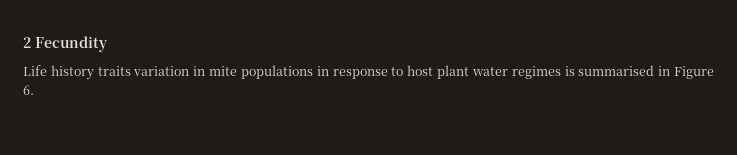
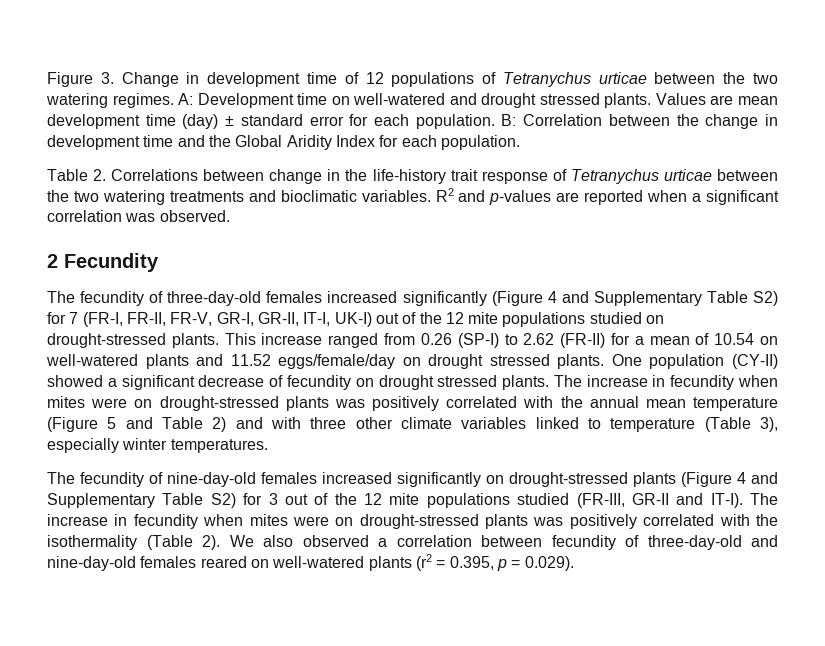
+ Figure 3. Change in development time of 12 populations of Tetranychus urticae between the two watering regimes. A: Development time on well-watered and drought stressed plants. Values are mean development time (day) ± standard error for each population. B: Correlation between the change in development time and the Global Aridity Index for each population.
+ Table 2. Correlations between change in the life-history trait response of Tetranychus urticae between the two watering treatments and bioclimatic variables. R2 and p-values are reported when a significant correlation was observed.
  2 Fecundity
- Life history traits variation in mite populations in response to host plant water regimes is summarised in Figure 6.
+ The fecundity of three-day-old females increased significantly (Figure 4 and Supplementary Table S2) for 7 (FR-I, FR-II, FR-V, GR-I, GR-II, IT-I, UK-I) out of the 12 mite populations studied on drought-stressed plants. This increase ranged from 0.26 (SP-I) to 2.62 (FR-II) for a mean of 10.54 on well-watered plants and 11.52 eggs/female/day on drought stressed plants. One population (CY-II) showed a significant decrease of fecundity on drought stressed plants. The increase in fecundity when mites were on drought-stressed plants was positively correlated with the annual mean temperature (Figure 5 and Table 2) and with three other climate variables linked to temperature (Table 3), especially winter temperatures.
+ The fecundity of nine-day-old females increased significantly on drought-stressed plants (Figure 4 and Supplementary Table S2) for 3 out of the 12 mite populations studied (FR-III, GR-II and IT-I). The increase in fecundity when mites were on drought-stressed plants was positively correlated with the isothermality (Table 2). We also observed a correlation between fecundity of three-day-old and nine-day-old females reared on well-watered plants (r2 = 0.395, p = 0.029).

